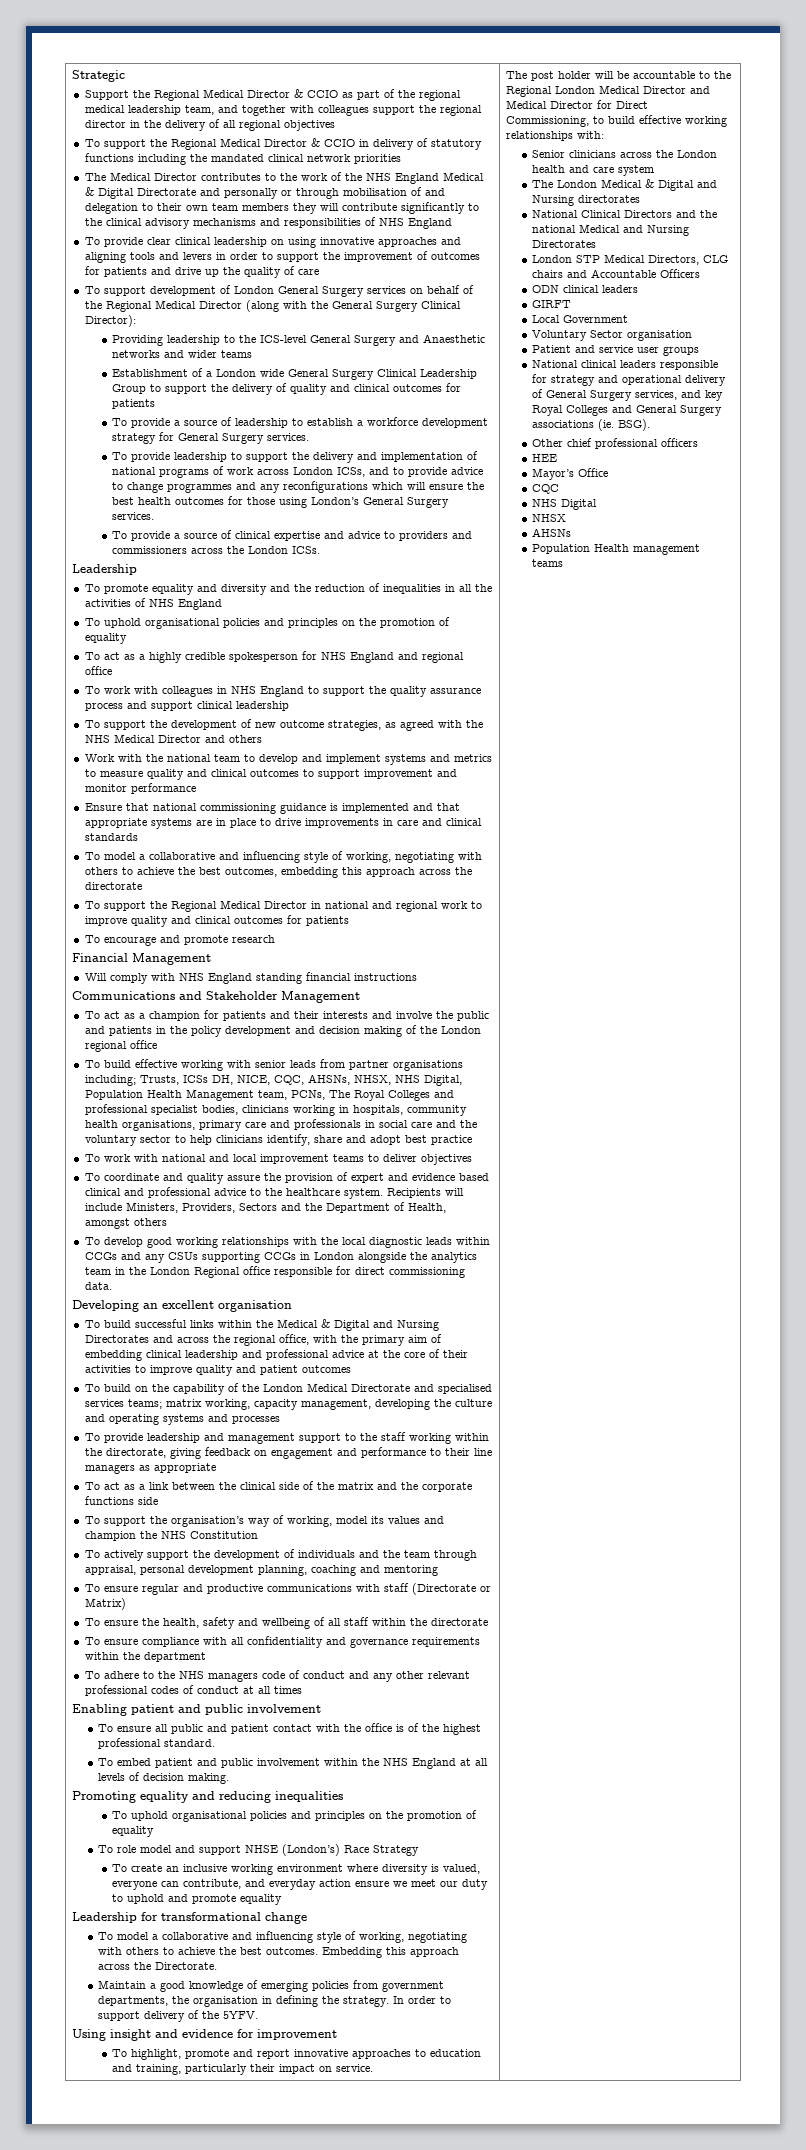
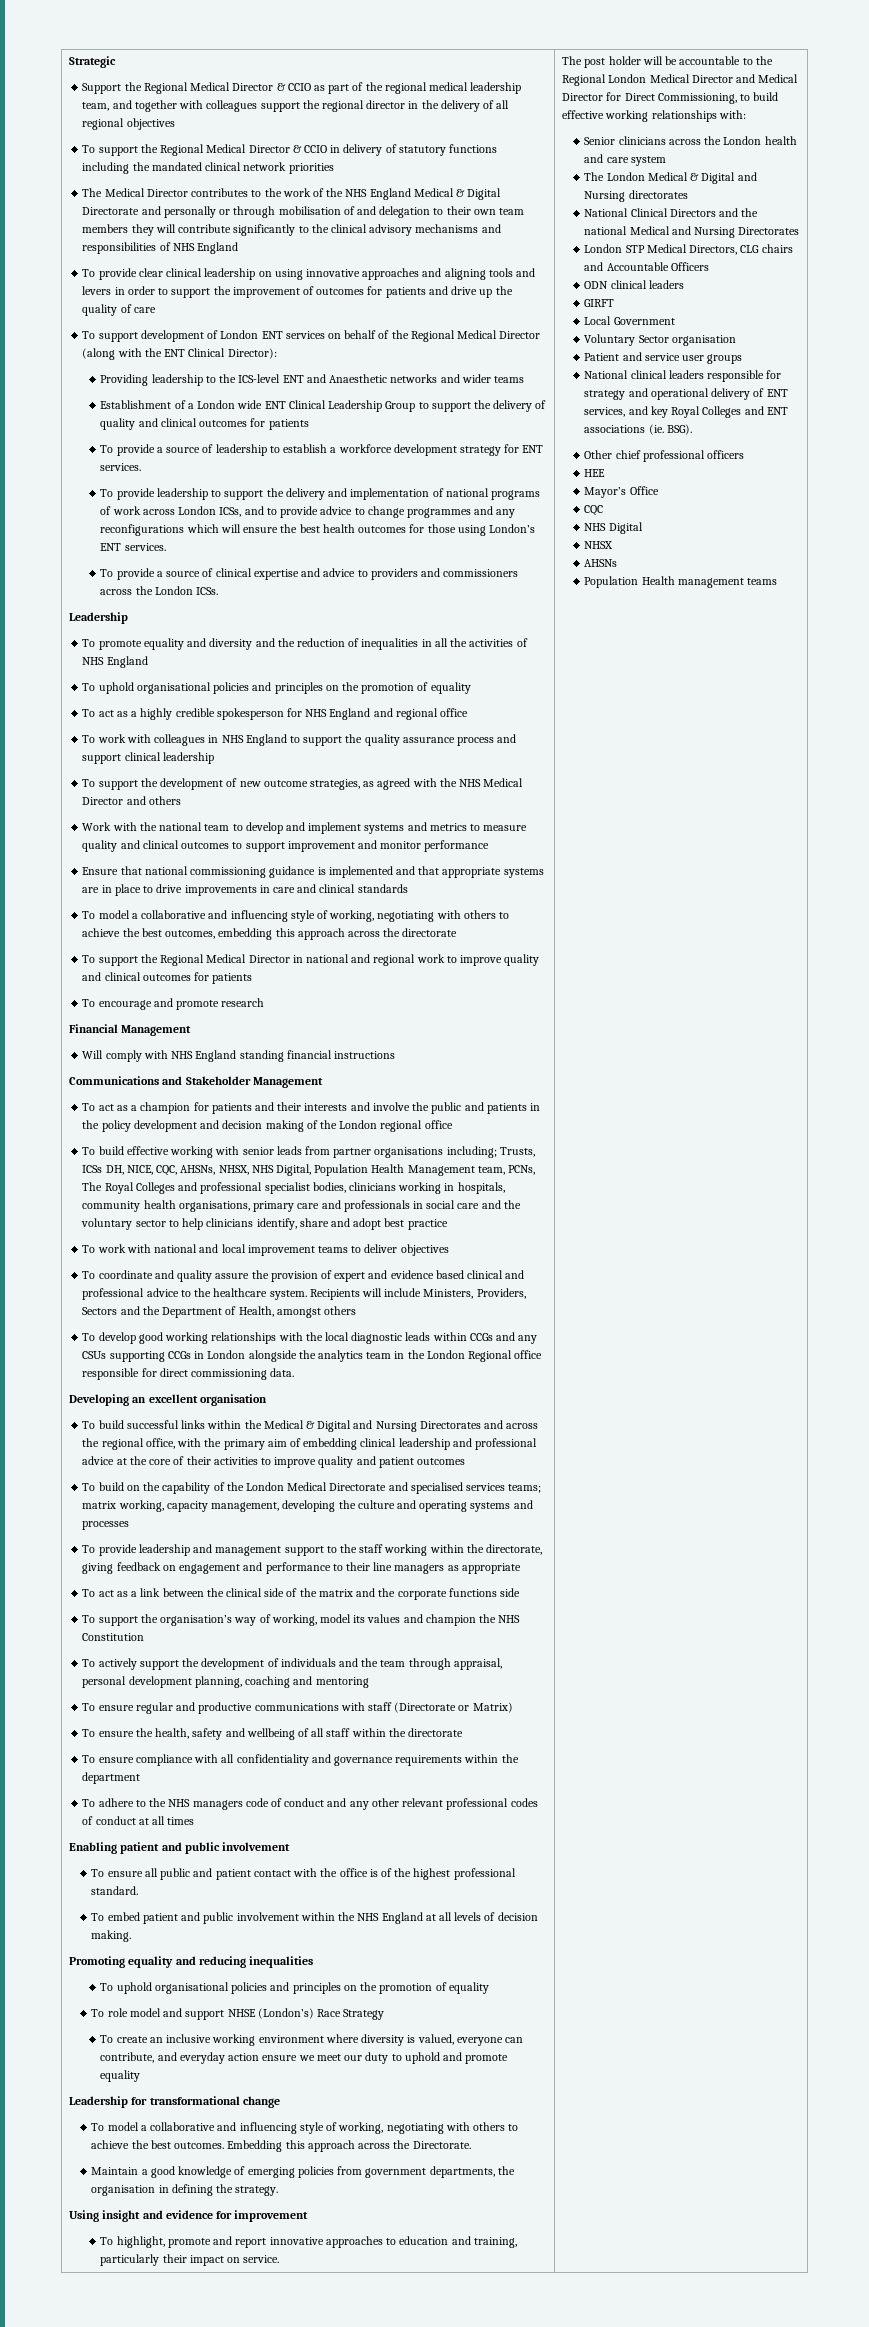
- To support development of London General Surgery services on behalf of the Regional Medical Director (along with the General Surgery Clinical Director):
+ To support development of London ENT services on behalf of the Regional Medical Director (along with the ENT Clinical Director):
- Providing leadership to the ICS-level General Surgery and Anaesthetic networks and wider teams
+ Providing leadership to the ICS-level ENT and Anaesthetic networks and wider teams
- Establishment of a London wide General Surgery Clinical Leadership Group to support the delivery of quality and clinical outcomes for patients
+ Establishment of a London wide ENT Clinical Leadership Group to support the delivery of quality and clinical outcomes for patients
- To provide a source of leadership to establish a workforce development strategy for General Surgery services.
+ To provide a source of leadership to establish a workforce development strategy for ENT services.
- To provide leadership to support the delivery and implementation of national programs of work across London ICSs, and to provide advice to change programmes and any reconfigurations which will ensure the best health outcomes for those using London’s General Surgery services.
+ To provide leadership to support the delivery and implementation of national programs of work across London ICSs, and to provide advice to change programmes and any reconfigurations which will ensure the best health outcomes for those using London’s ENT services.
- In order to support delivery of the 5YFV.
- National clinical leaders responsible for strategy and operational delivery of General Surgery services, and key Royal Colleges and General Surgery associations (ie. BSG).
+ National clinical leaders responsible for strategy and operational delivery of ENT services, and key Royal Colleges and ENT associations (ie. BSG).

